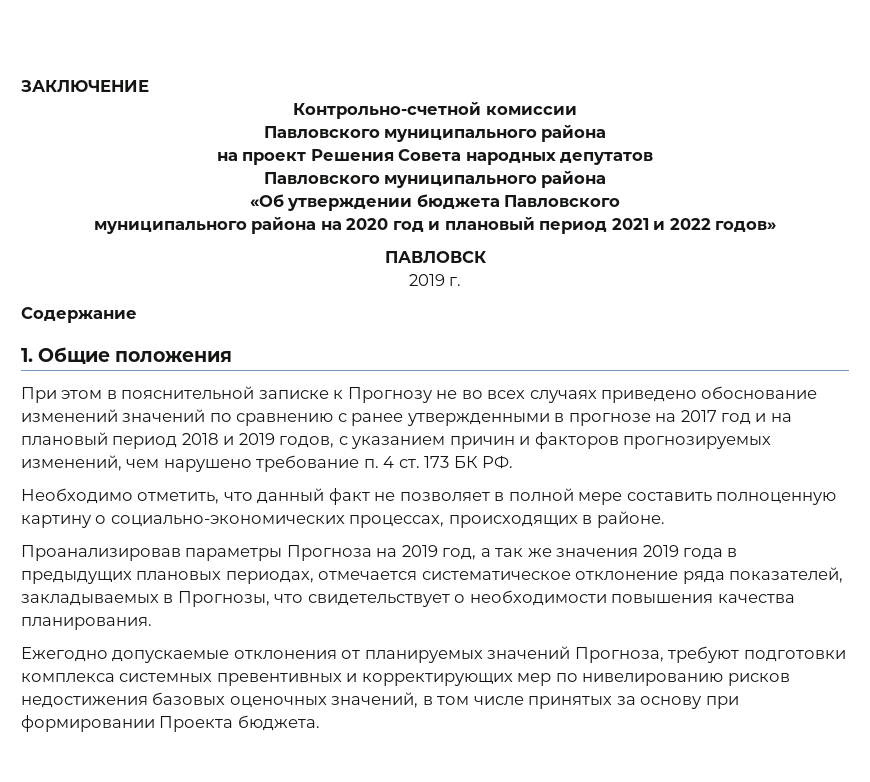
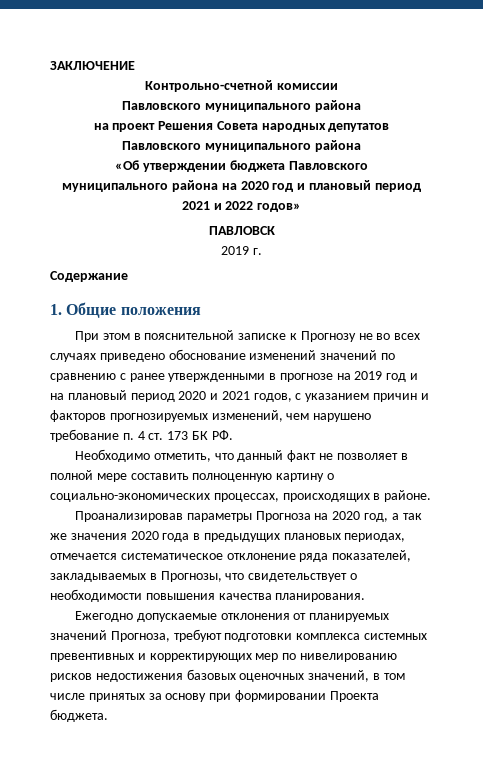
- При этом в пояснительной записке к Прогнозу не во всех случаях приведено обоснование изменений значений по сравнению с ранее утвержденными в прогнозе на 2017 год и на плановый период 2018 и 2019 годов, с указанием причин и факторов прогнозируемых изменений, чем нарушено требование п. 4 ст. 173 БК РФ.
+ При этом в пояснительной записке к Прогнозу не во всех случаях приведено обоснование изменений значений по сравнению с ранее утвержденными в прогнозе на 2019 год и на плановый период 2020 и 2021 годов, с указанием причин и факторов прогнозируемых изменений, чем нарушено требование п. 4 ст. 173 БК РФ.
- Проанализировав параметры Прогноза на 2019 год, а так же значения 2019 года в предыдущих плановых периодах, отмечается систематическое отклонение ряда показателей, закладываемых в Прогнозы, что свидетельствует о необходимости повышения качества планирования.
+ Проанализировав параметры Прогноза на 2020 год, а так же значения 2020 года в предыдущих плановых периодах, отмечается систематическое отклонение ряда показателей, закладываемых в Прогнозы, что свидетельствует о необходимости повышения качества планирования.

